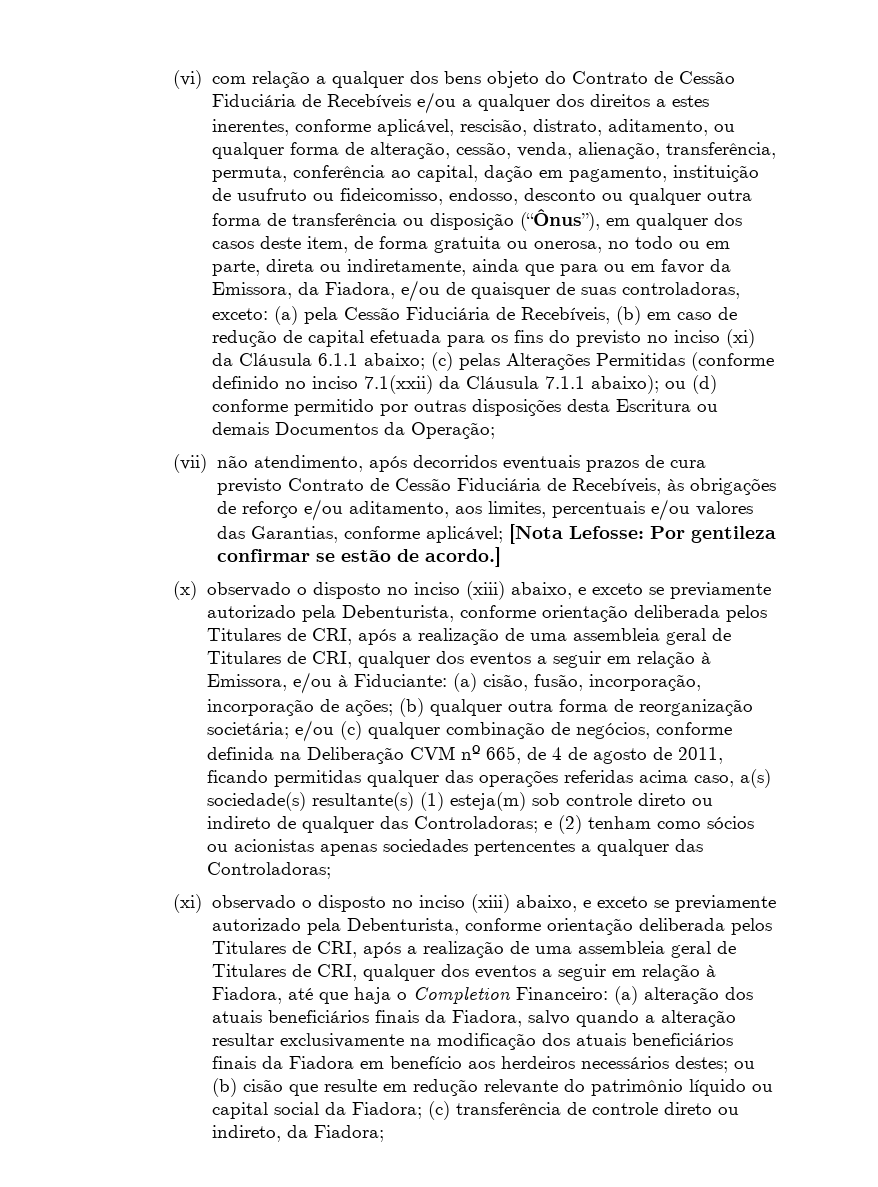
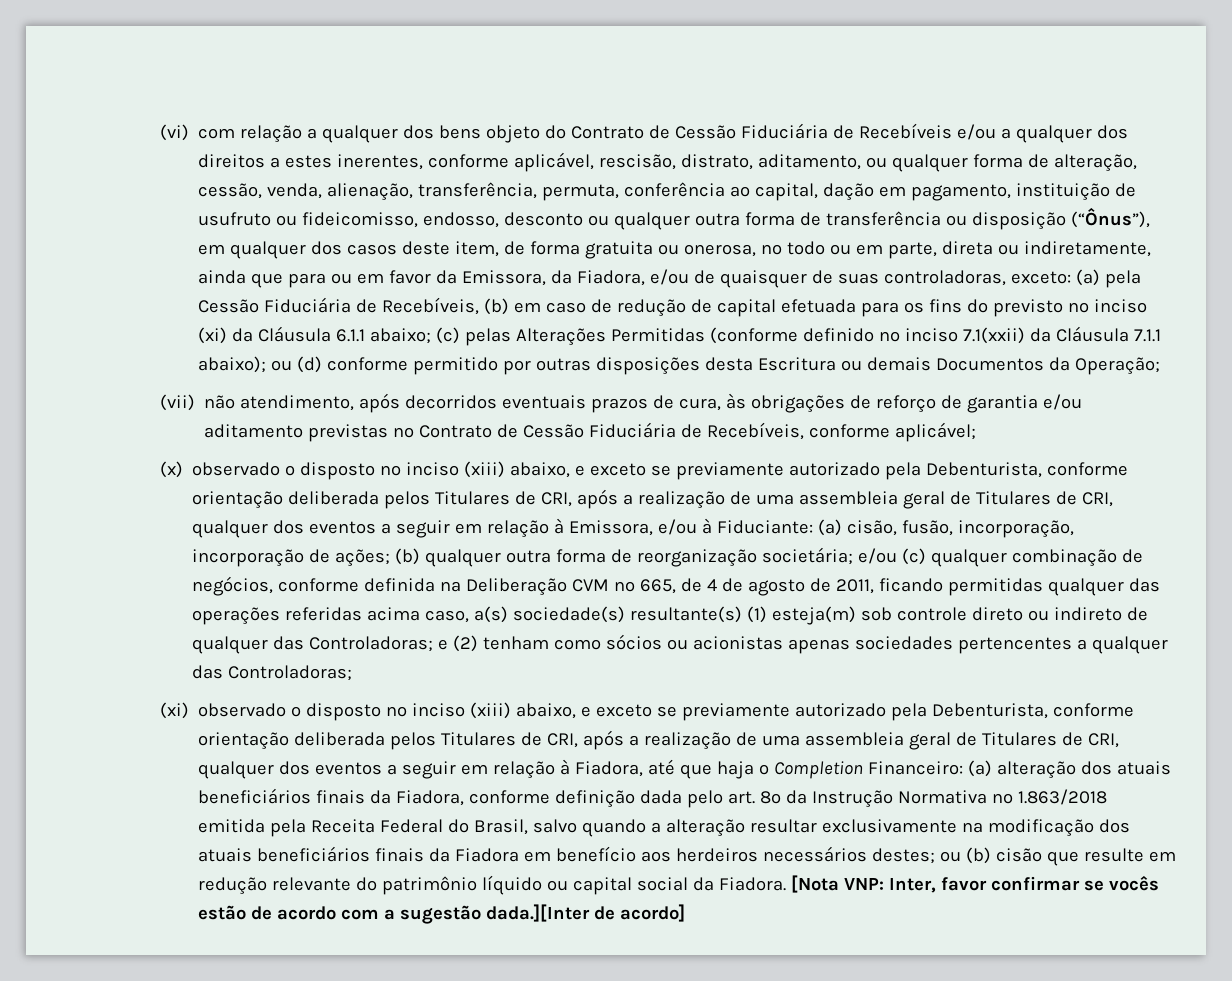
- (vii) não atendimento, após decorridos eventuais prazos de cura previsto Contrato de Cessão Fiduciária de Recebíveis, às obrigações de reforço e/ou aditamento, aos limites, percentuais e/ou valores das Garantias, conforme aplicável; [Nota Lefosse: Por gentileza confirmar se estão de acordo.]
+ (vii) não atendimento, após decorridos eventuais prazos de cura, às obrigações de reforço de garantia e/ou aditamento previstas no Contrato de Cessão Fiduciária de Recebíveis, conforme aplicável;
- (a) alteração dos atuais beneficiários finais da Fiadora, salvo quando a alteração resultar exclusivamente na modificação dos atuais beneficiários finais da Fiadora em benefício aos herdeiros necessários destes;
+ (a) alteração dos atuais beneficiários finais da Fiadora, conforme definição dada pelo art. 8º da Instrução Normativa nº 1.863/2018 emitida pela Receita Federal do Brasil, salvo quando a alteração resultar exclusivamente na modificação dos atuais beneficiários finais da Fiadora em benefício aos herdeiros necessários destes;
- ou (b) cisão que resulte em redução relevante do patrimônio líquido ou capital social da Fiadora; (c) transferência de controle direto ou indireto, da Fiadora;
+ ou (b) cisão que resulte em redução relevante do patrimônio líquido ou capital social da Fiadora. [Nota VNP: Inter, favor confirmar se vocês estão de acordo com a sugestão dada.][Inter de acordo]

